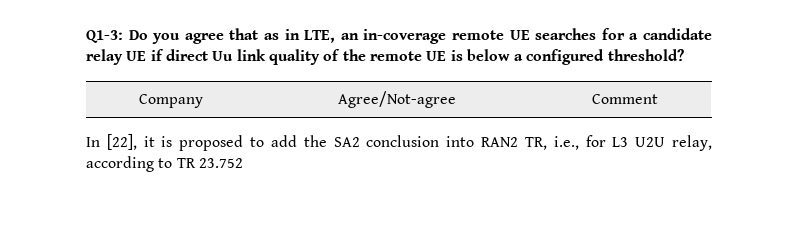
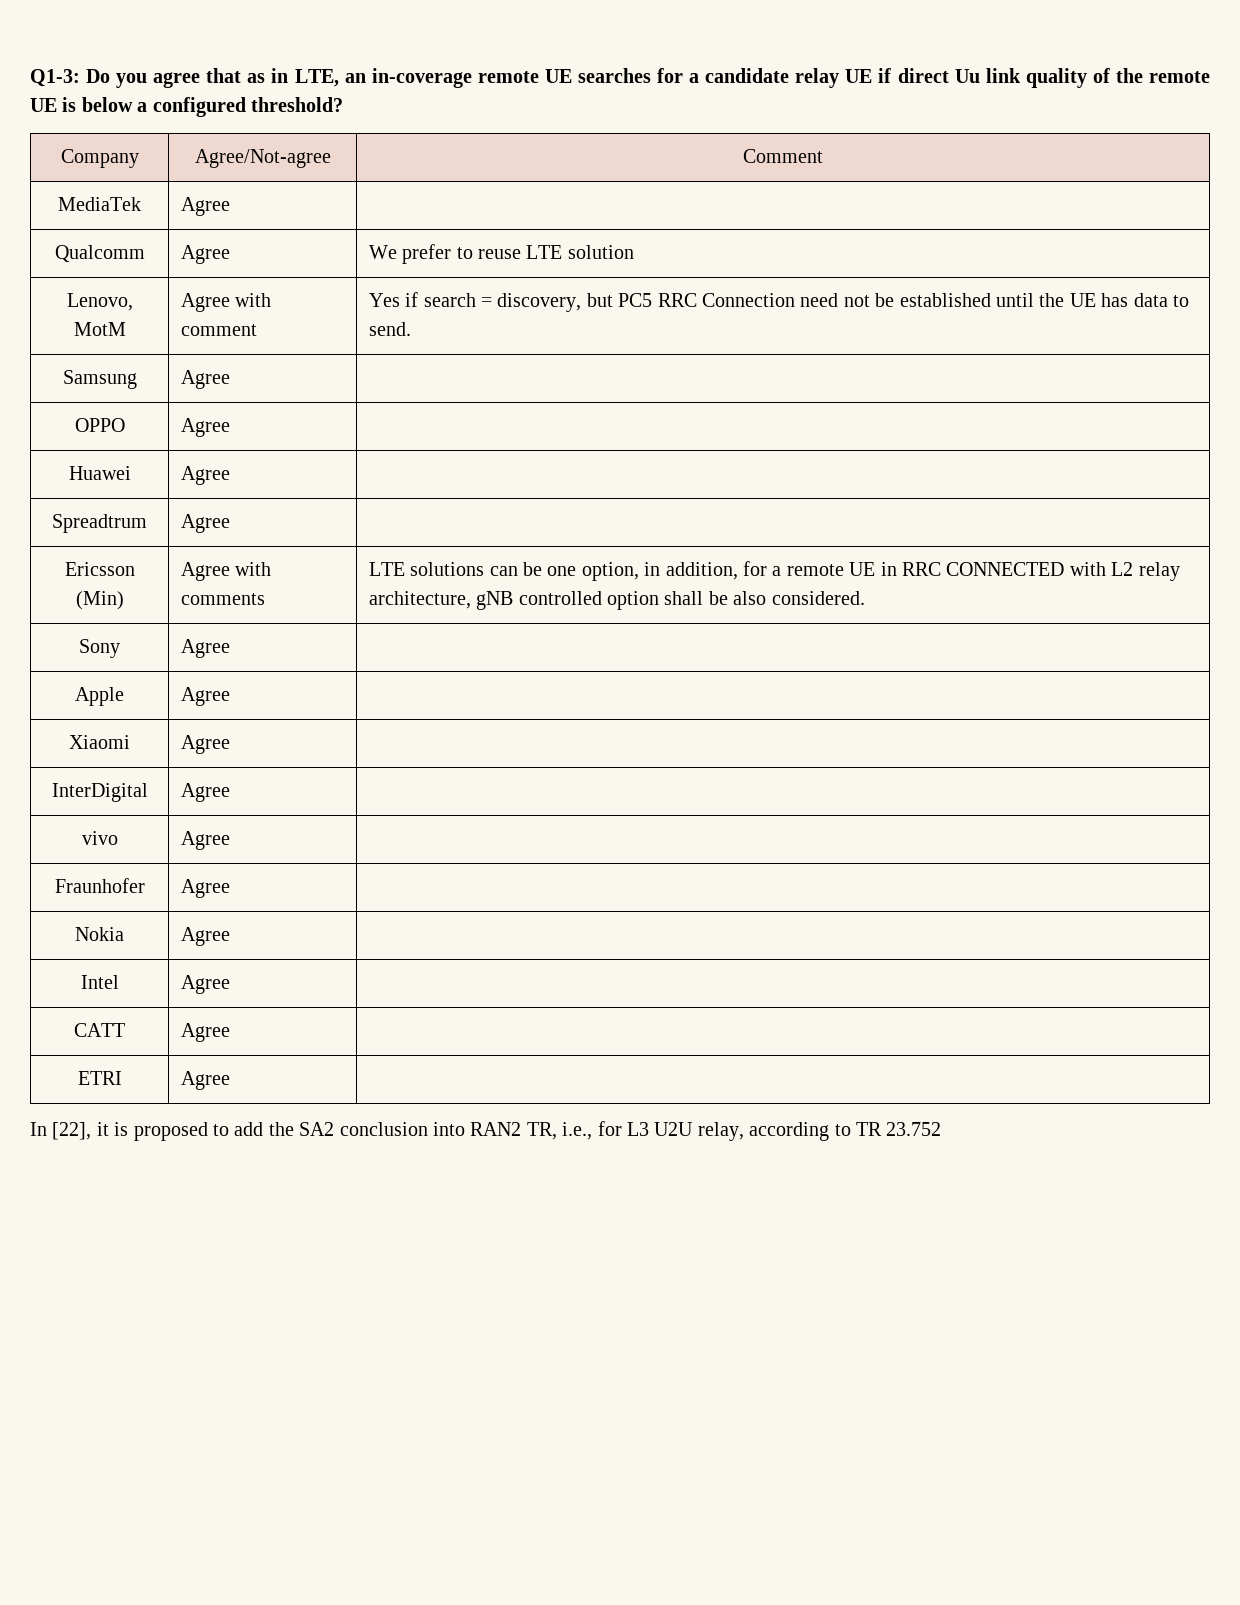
+ MediaTek | Agree |
+ Qualcomm | Agree | We prefer to reuse LTE solution
+ Lenovo, MotM | Agree with comment | Yes if search = discovery, but PC5 RRC Connection need not be established until the UE has data to send.
+ Samsung | Agree |
+ OPPO | Agree |
+ Huawei | Agree |
+ Spreadtrum | Agree |
+ Ericsson (Min) | Agree with comments | LTE solutions can be one option, in addition, for a remote UE in RRC CONNECTED with L2 relay architecture, gNB controlled option shall be also considered.
+ Sony | Agree |
+ Apple | Agree |
+ Xiaomi | Agree |
+ InterDigital | Agree |
+ vivo | Agree |
+ Fraunhofer | Agree |
+ Nokia | Agree |
+ Intel | Agree |
+ CATT | Agree |
+ ETRI | Agree |

